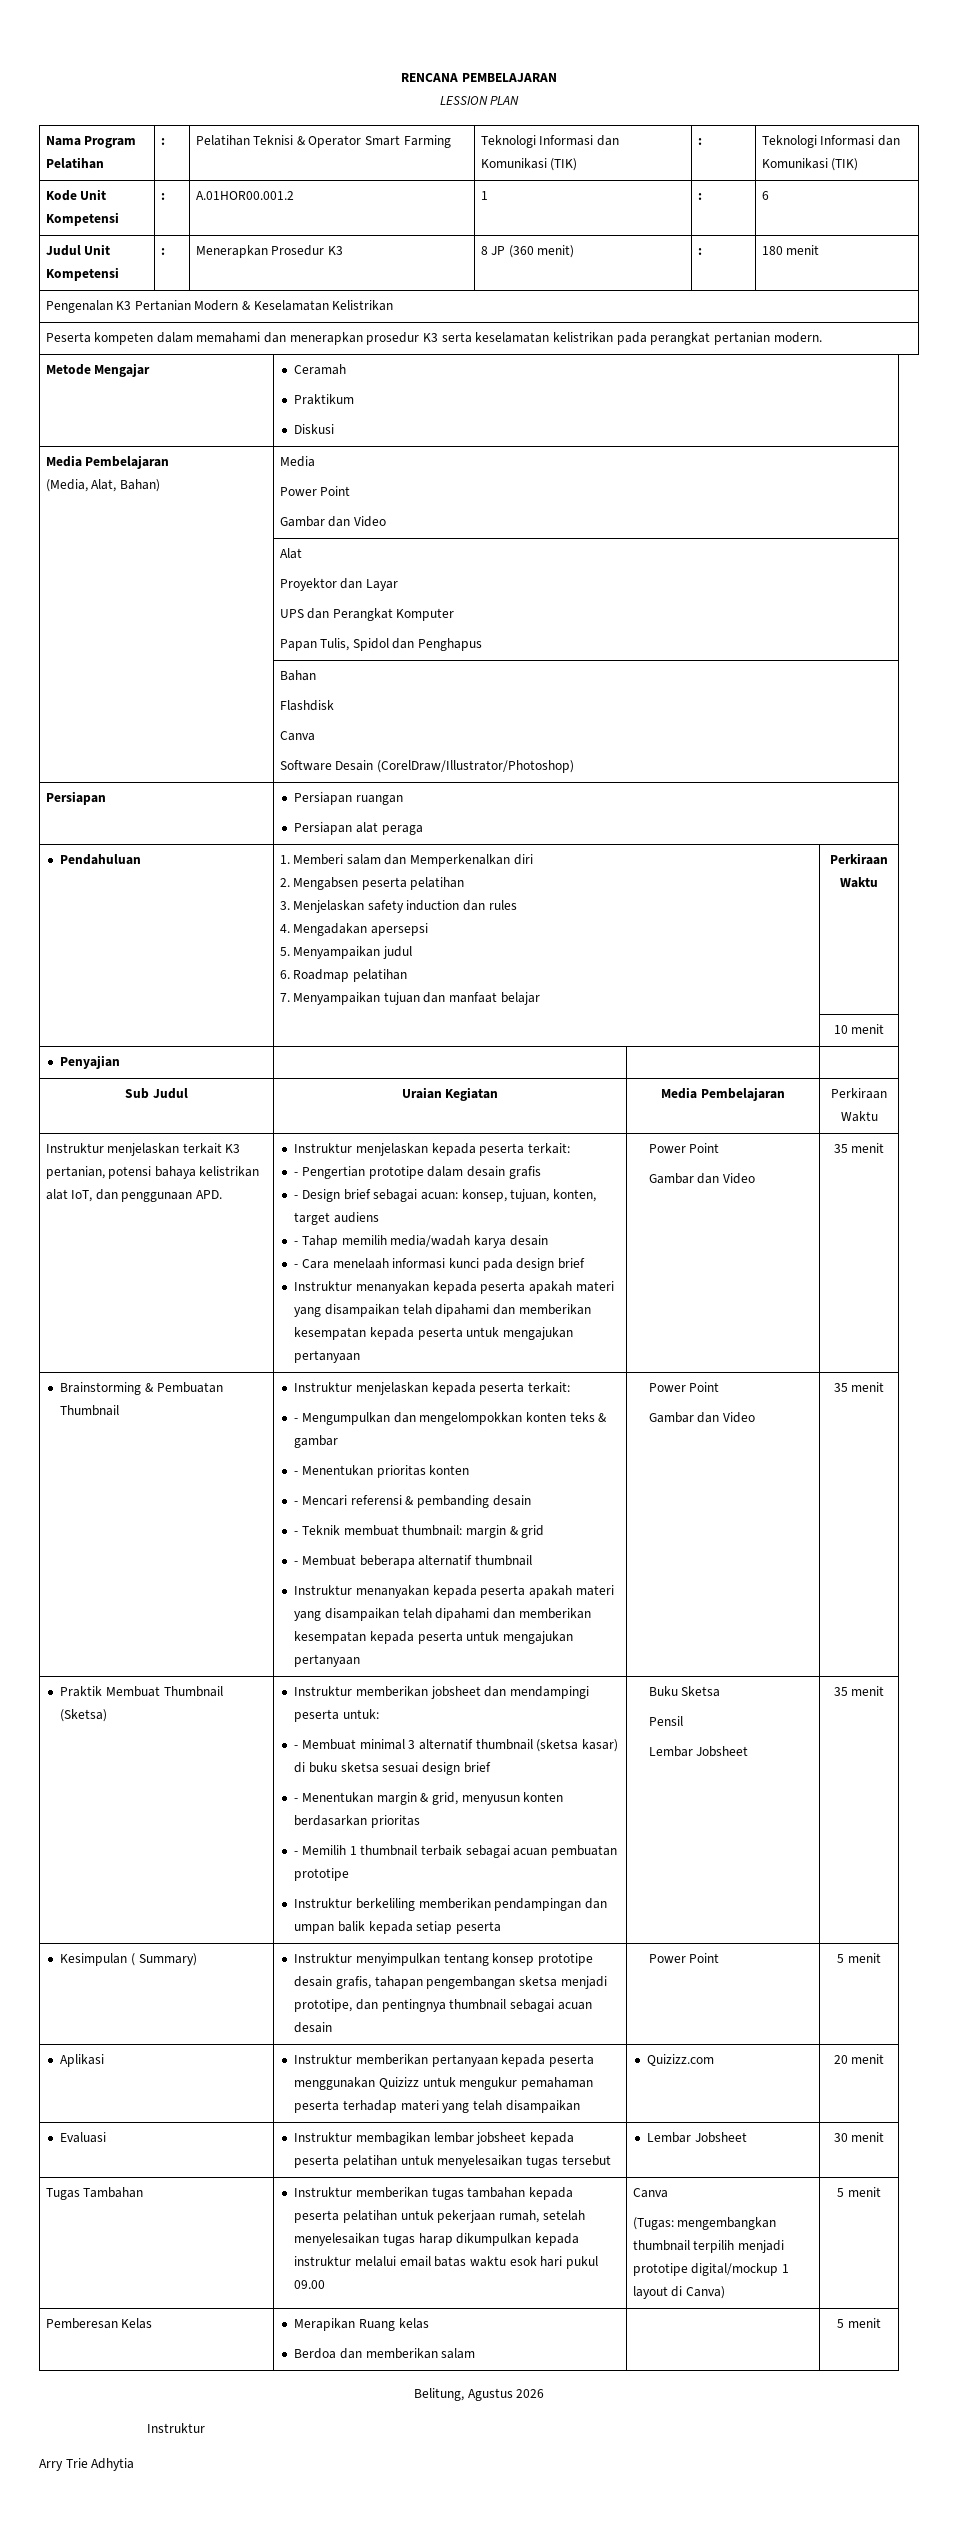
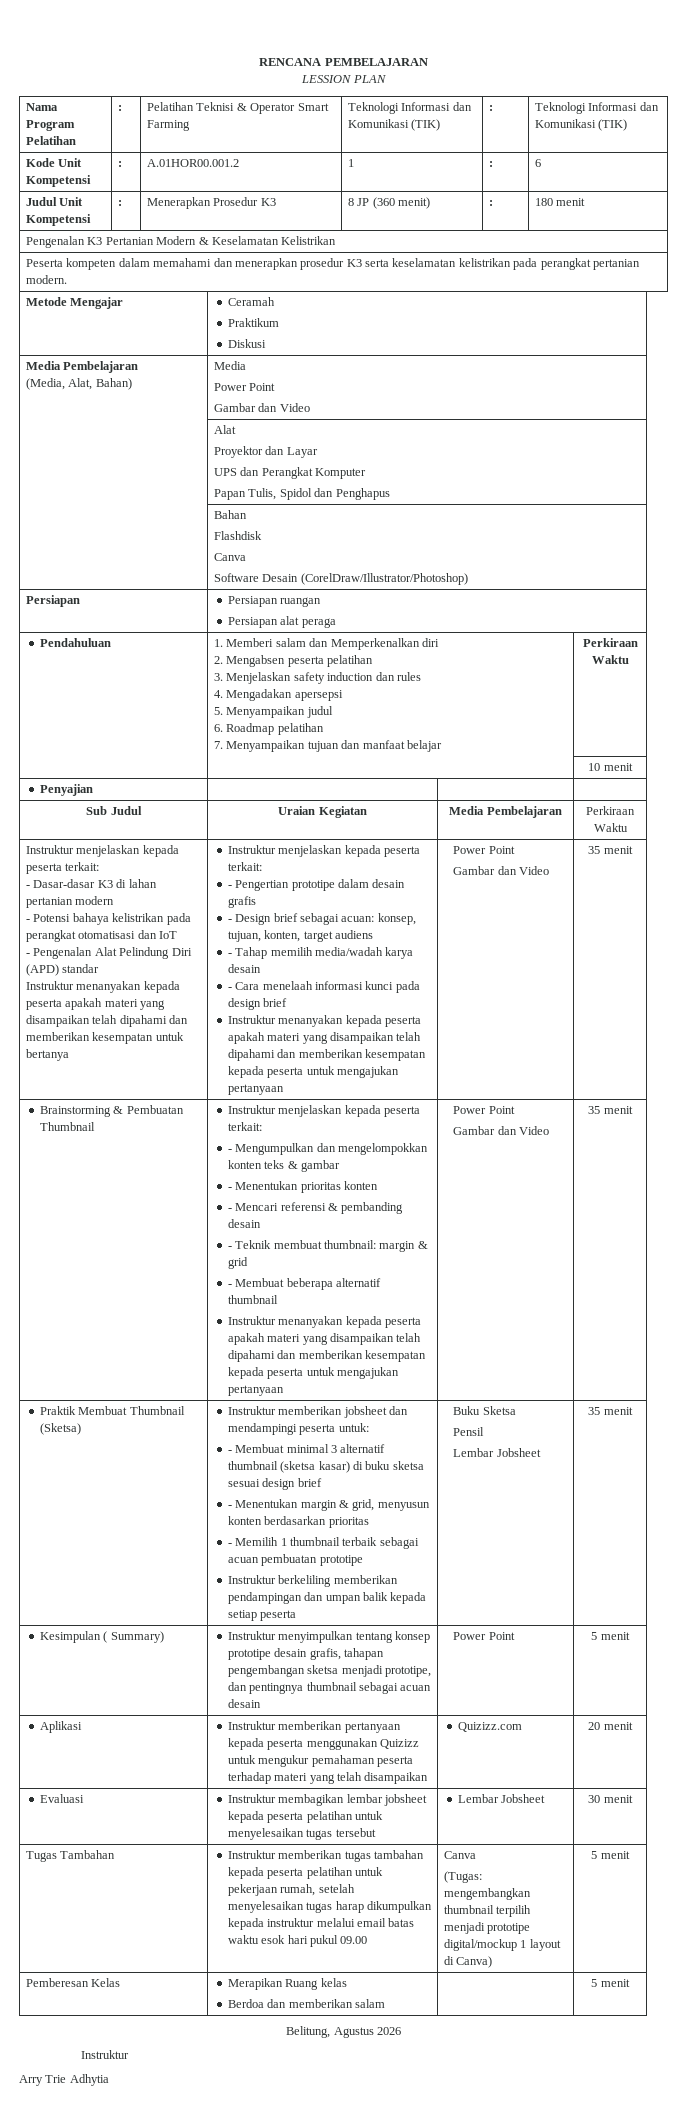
  Sub Judul | Uraian Kegiatan | Media Pembelajaran | Perkiraan Waktu
- Instruktur menjelaskan terkait K3 pertanian, potensi bahaya kelistrikan alat IoT, dan penggunaan APD.
+ Instruktur menjelaskan kepada peserta terkait:
+ - Dasar-dasar K3 di lahan pertanian modern
+ - Potensi bahaya kelistrikan pada perangkat otomatisasi dan IoT
+ - Pengenalan Alat Pelindung Diri (APD) standar
+ Instruktur menanyakan kepada peserta apakah materi yang disampaikan telah dipahami dan memberikan kesempatan untuk bertanya

